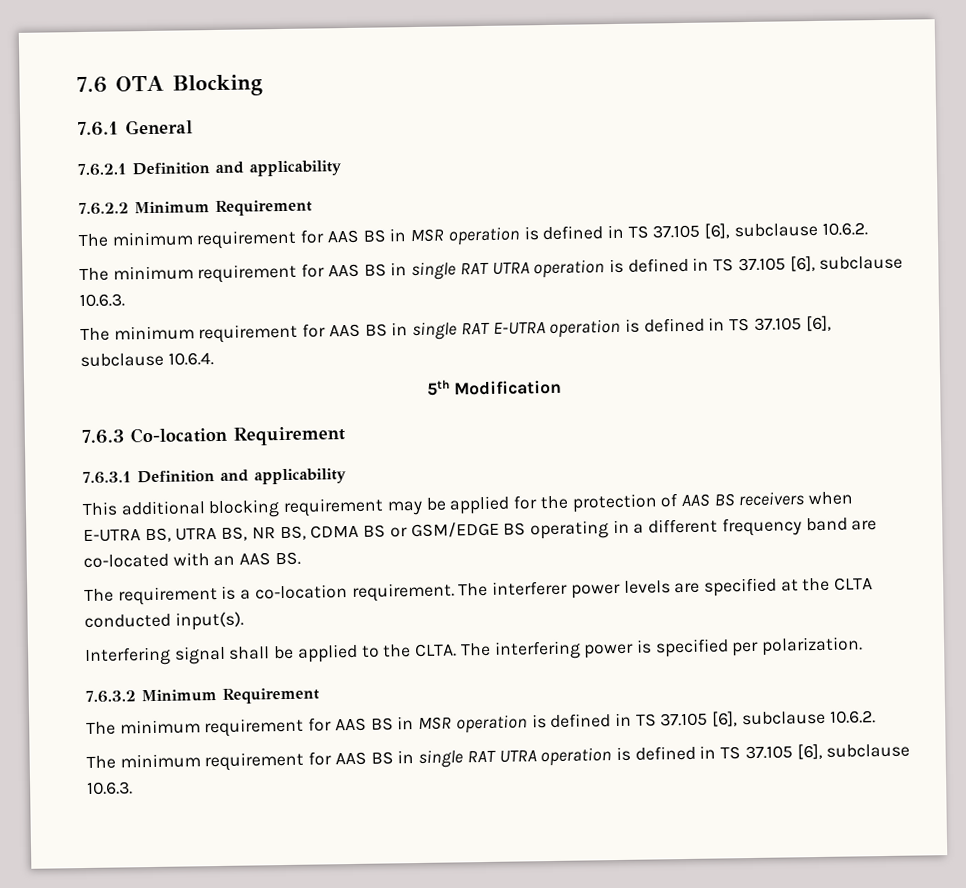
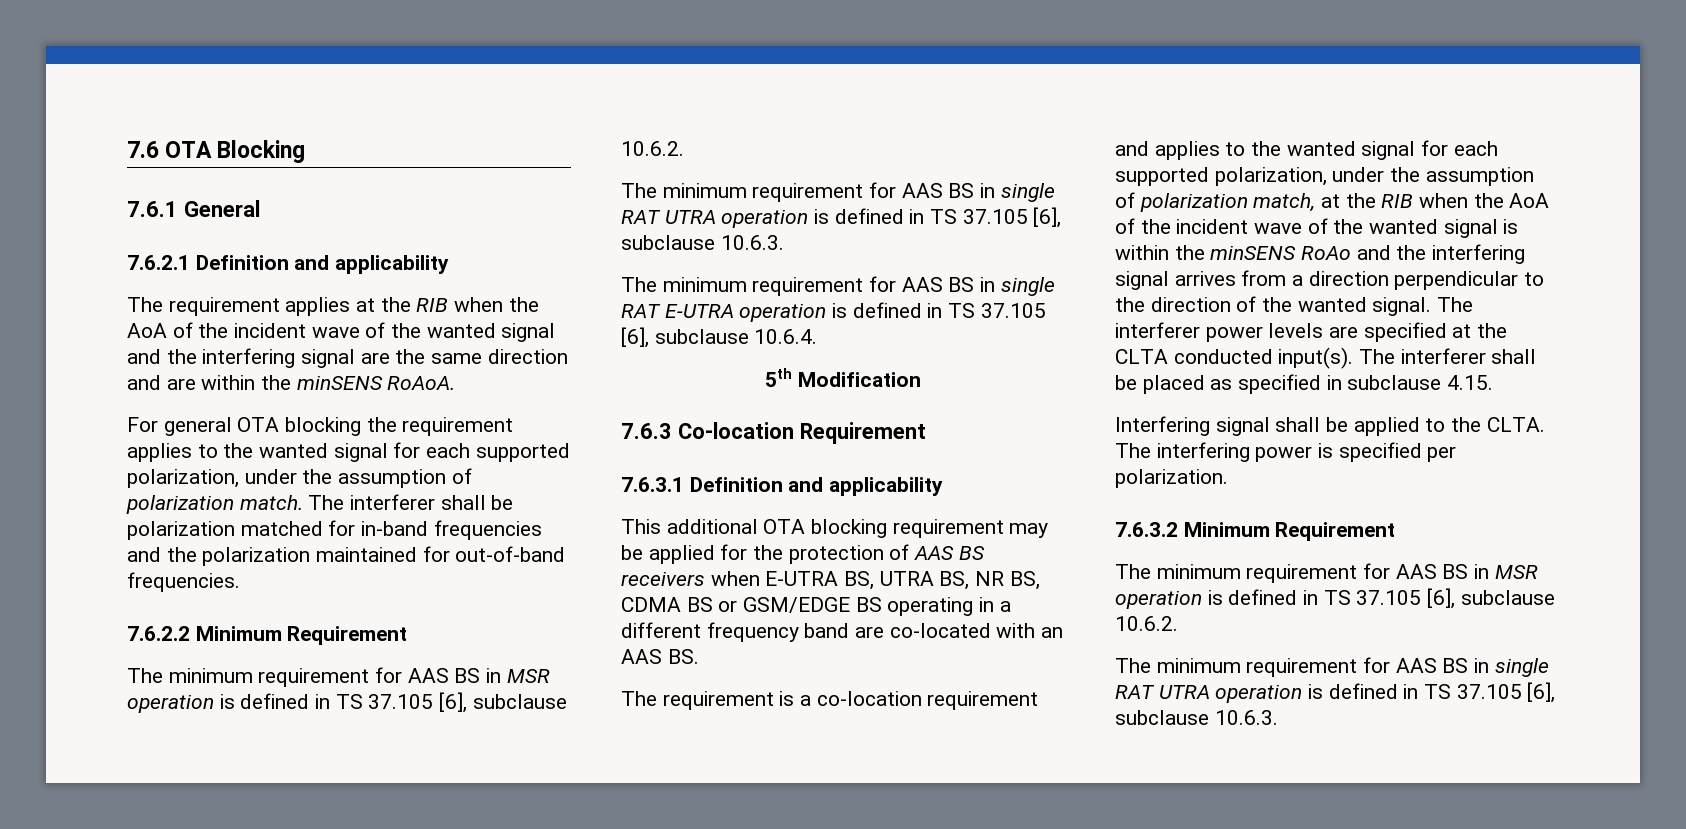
+ The requirement applies at the RIB when the AoA of the incident wave of the wanted signal and the interfering signal are the same direction and are within the minSENS RoAoA.
+ For general OTA blocking the requirement applies to the wanted signal for each supported polarization, under the assumption of polarization match. The interferer shall be polarization matched for in-band frequencies and the polarization maintained for out-of-band frequencies.
- This additional blocking requirement may be applied for the protection of AAS BS receivers when E-UTRA BS, UTRA BS, NR BS, CDMA BS or GSM/EDGE BS operating in a different frequency band are co-located with an AAS BS.
+ This additional OTA blocking requirement may be applied for the protection of AAS BS receivers when E-UTRA BS, UTRA BS, NR BS, CDMA BS or GSM/EDGE BS operating in a different frequency band are co-located with an AAS BS.
- The requirement is a co-location requirement.
+ The requirement is a co-location requirement and applies to the wanted signal for each supported polarization, under the assumption of polarization match, at the RIB when the AoA of the incident wave of the wanted signal is within the minSENS RoAo and the interfering signal arrives from a direction perpendicular to the direction of the wanted signal.
+ The interferer shall be placed as specified in subclause 4.15.

